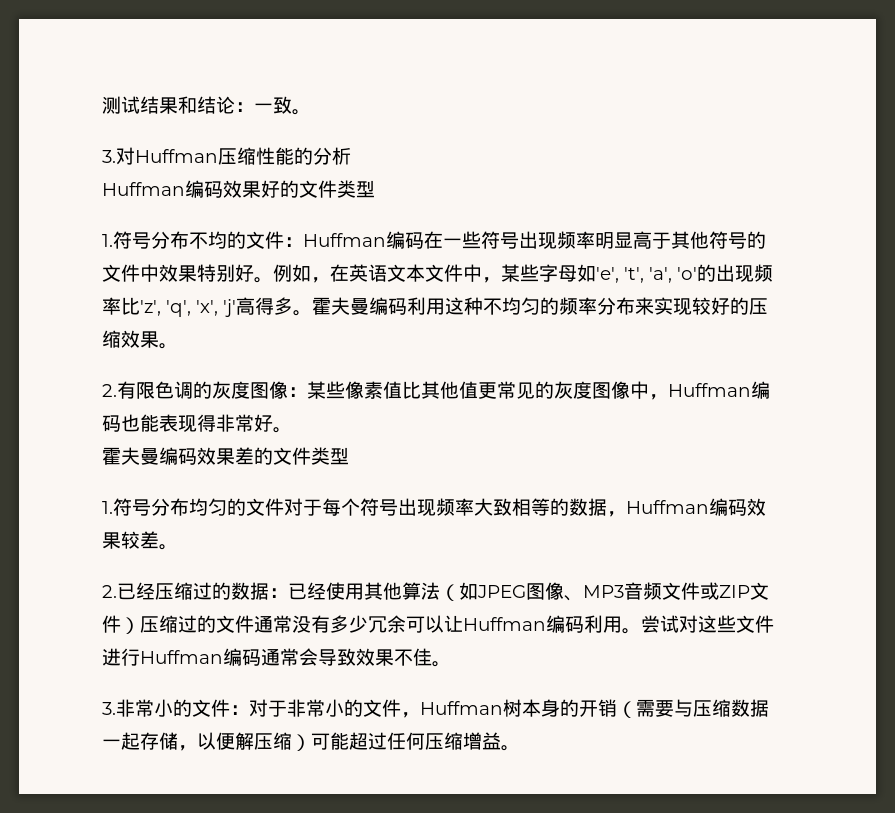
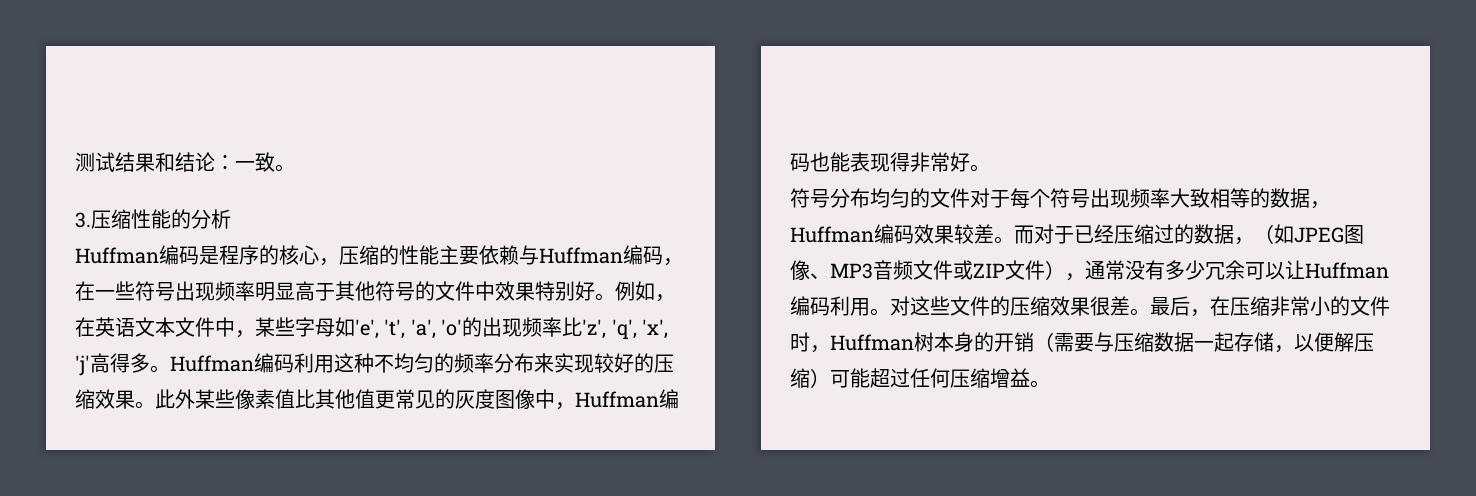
- 3.对Huffman压缩性能的分析
+ 3.压缩性能的分析
- Huffman编码效果好的文件类型
- 1.符号分布不均的文件：Huffman编码在一些符号出现频率明显高于其他符号的文件中效果特别好。
+ Huffman编码是程序的核心，压缩的性能主要依赖与Huffman编码，在一些符号出现频率明显高于其他符号的文件中效果特别好。
- 霍夫曼编码利用这种不均匀的频率分布来实现较好的压缩效果。
- 2.有限色调的灰度图像：某些像素值比其他值更常见的灰度图像中，Huffman编码也能表现得非常好。
+ Huffman编码利用这种不均匀的频率分布来实现较好的压缩效果。此外某些像素值比其他值更常见的灰度图像中，Huffman编码也能表现得非常好。
- 霍夫曼编码效果差的文件类型
- 1.符号分布均匀的文件对于每个符号出现频率大致相等的数据，Huffman编码效果较差。
- 2.已经压缩过的数据：已经使用其他算法（如JPEG图像、MP3音频文件或ZIP文件）压缩过的文件通常没有多少冗余可以让Huffman编码利用。
+ 符号分布均匀的文件对于每个符号出现频率大致相等的数据，Huffman编码效果较差。而对于已经压缩过的数据，（如JPEG图像、MP3音频文件或ZIP文件），通常没有多少冗余可以让Huffman编码利用。
- 尝试对这些文件进行Huffman编码通常会导致效果不佳。
- 3.非常小的文件：对于非常小的文件，Huffman树本身的开销（需要与压缩数据一起存储，以便解压缩）可能超过任何压缩增益。
+ 对这些文件的压缩效果很差。最后，在压缩非常小的文件时，Huffman树本身的开销（需要与压缩数据一起存储，以便解压缩）可能超过任何压缩增益。

